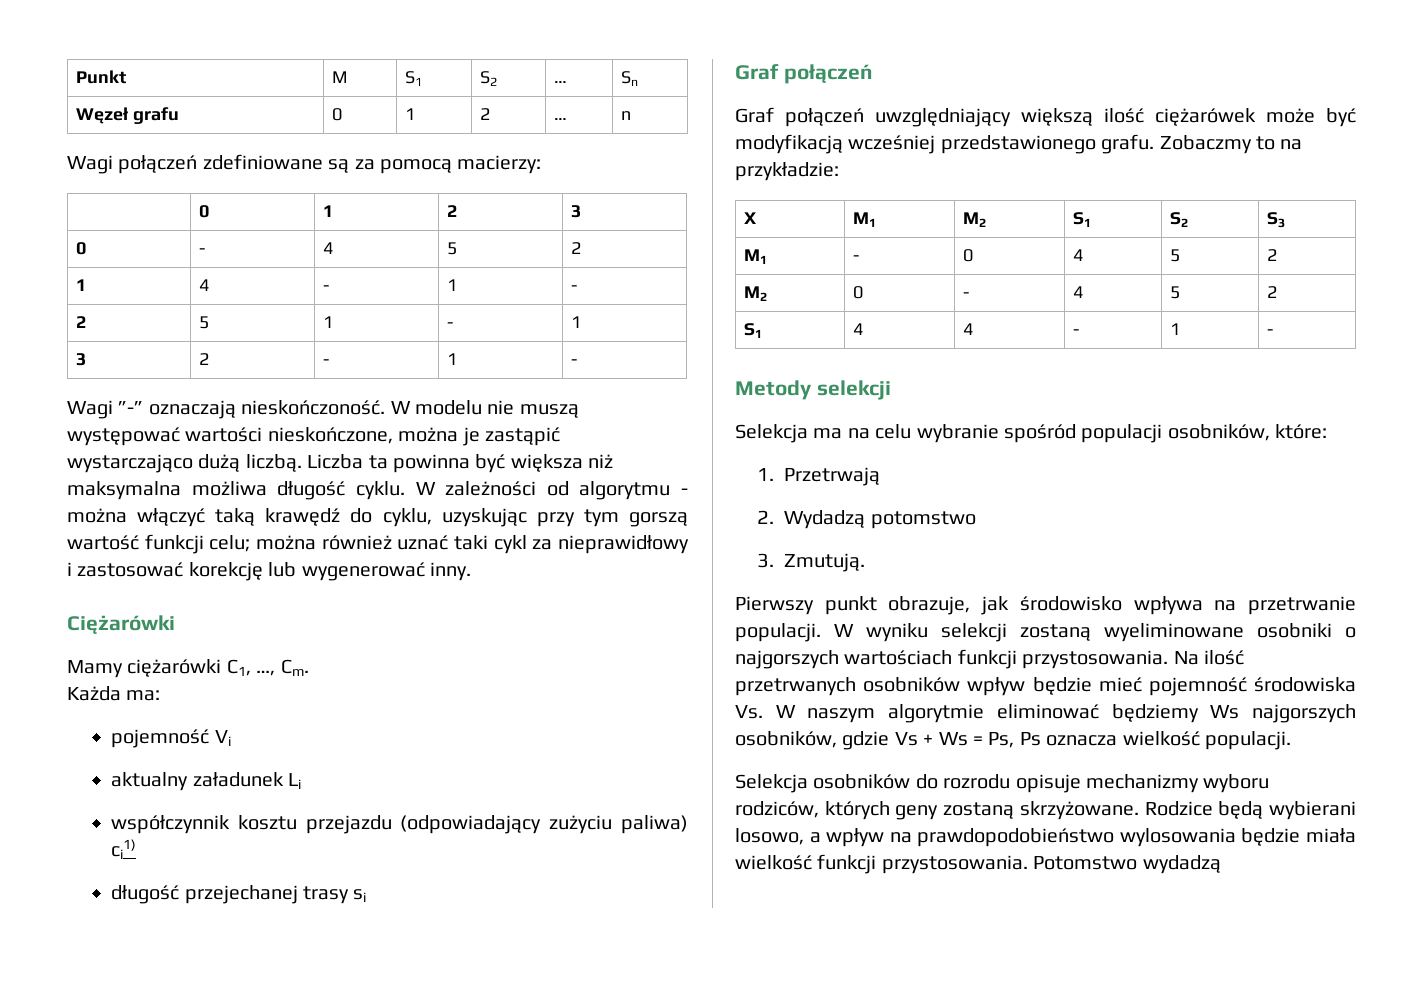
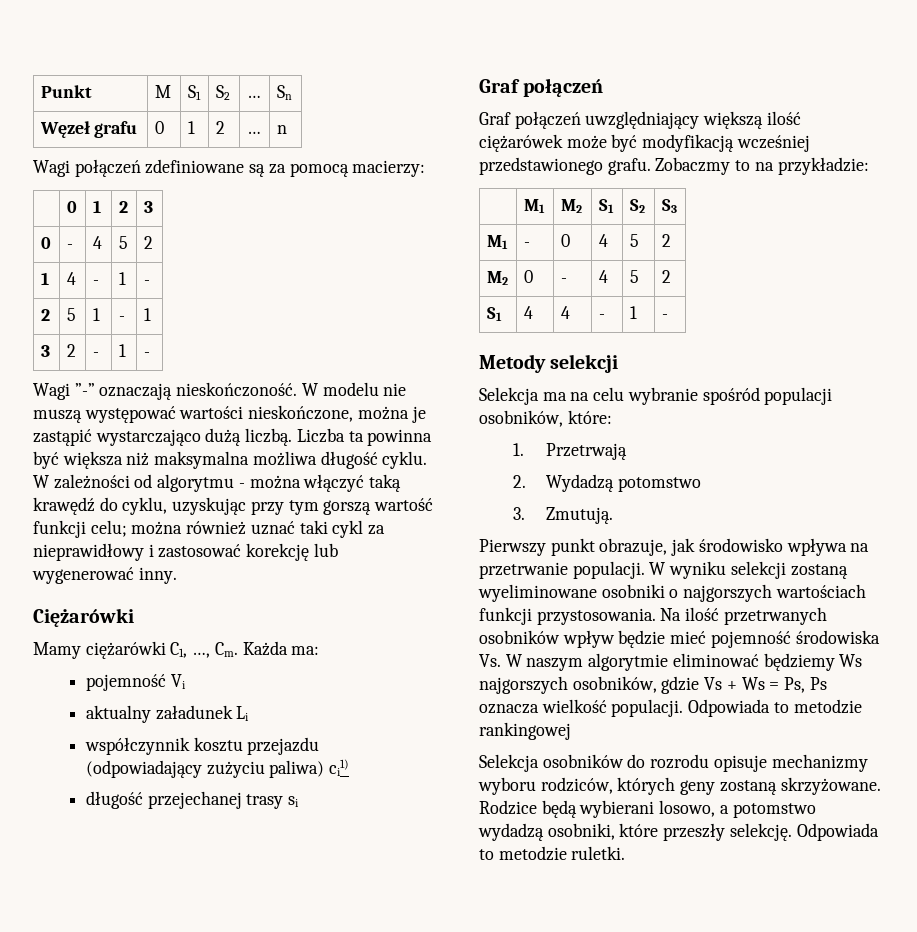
- Mamy ciężarówki C1, …, Cm.
- Każda ma:
+ Mamy ciężarówki C1, …, Cm. Każda ma:
- X | M1 | M2 | S1 | S2 | S3
+ | M1 | M2 | S1 | S2 | S3
+ Odpowiada to metodzie rankingowej
- Rodzice będą wybierani losowo, a wpływ na prawdopodobieństwo wylosowania będzie miała wielkość funkcji przystosowania. Potomstwo wydadzą
+ Rodzice będą wybierani losowo, a potomstwo wydadzą osobniki, które przeszły selekcję. Odpowiada to metodzie ruletki.

